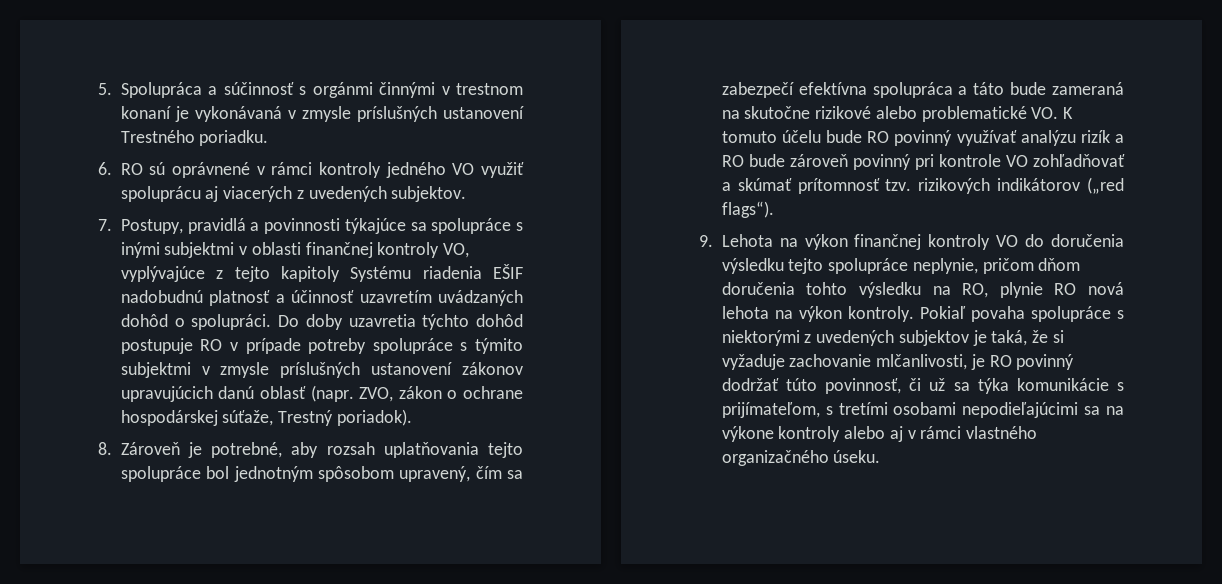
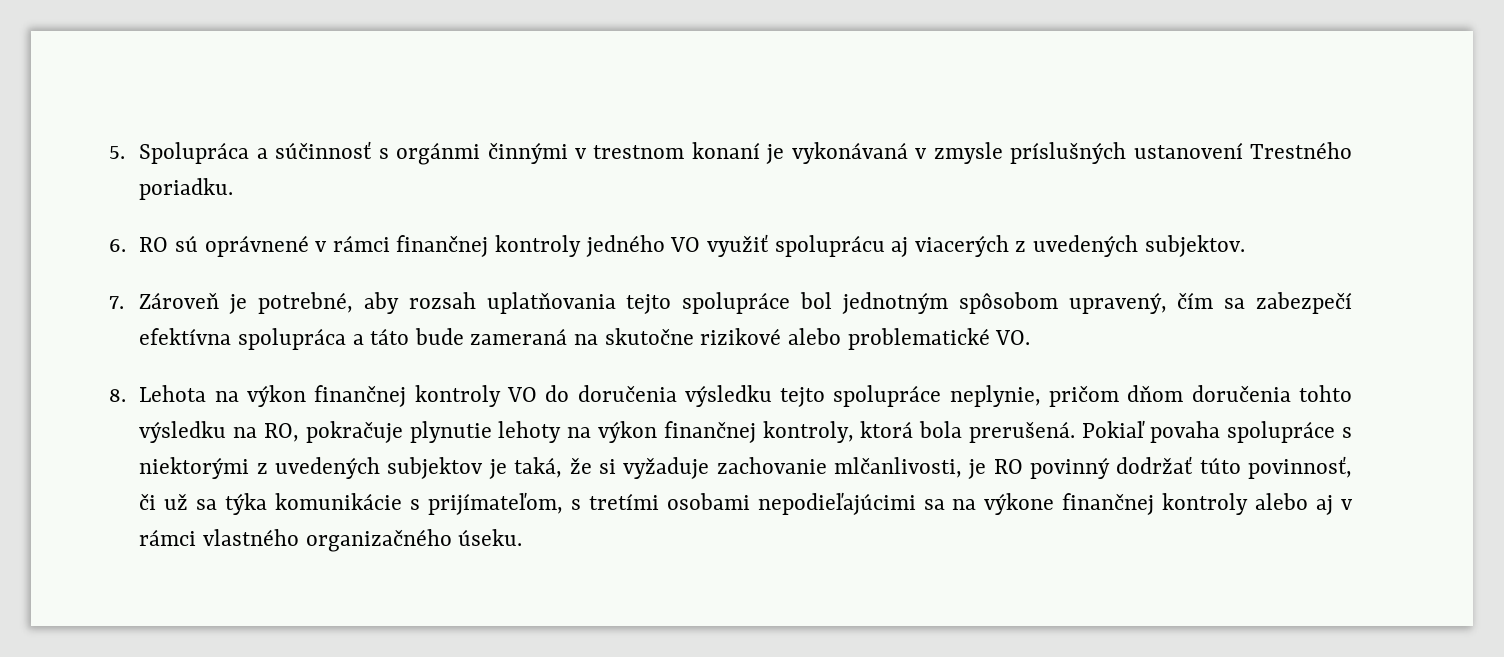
- 6. RO sú oprávnené v rámci kontroly jedného VO využiť spoluprácu aj viacerých z uvedených subjektov.
+ 6. RO sú oprávnené v rámci finančnej kontroly jedného VO využiť spoluprácu aj viacerých z uvedených subjektov.
- 7. Postupy, pravidlá a povinnosti týkajúce sa spolupráce s inými subjektmi v oblasti finančnej kontroly VO, vyplývajúce z tejto kapitoly Systému riadenia EŠIF nadobudnú platnosť a účinnosť uzavretím uvádzaných dohôd o spolupráci. Do doby uzavretia týchto dohôd postupuje RO v prípade potreby spolupráce s týmito subjektmi v zmysle príslušných ustanovení zákonov upravujúcich danú oblasť (napr. ZVO, zákon o ochrane hospodárskej súťaže, Trestný poriadok).
- 8. Zároveň je potrebné, aby rozsah uplatňovania tejto spolupráce bol jednotným spôsobom upravený, čím sa zabezpečí efektívna spolupráca a táto bude zameraná na skutočne rizikové alebo problematické VO. K tomuto účelu bude RO povinný využívať analýzu rizík a RO bude zároveň povinný pri kontrole VO zohľadňovať a skúmať prítomnosť tzv. rizikových indikátorov („red flags“).
- 9. Lehota na výkon finančnej kontroly VO do doručenia výsledku tejto spolupráce neplynie, pričom dňom doručenia tohto výsledku na RO, plynie RO nová lehota na výkon kontroly.
+ 7. Zároveň je potrebné, aby rozsah uplatňovania tejto spolupráce bol jednotným spôsobom upravený, čím sa zabezpečí efektívna spolupráca a táto bude zameraná na skutočne rizikové alebo problematické VO.
+ 8. Lehota na výkon finančnej kontroly VO do doručenia výsledku tejto spolupráce neplynie, pričom dňom doručenia tohto výsledku na RO, pokračuje plynutie lehoty na výkon finančnej kontroly, ktorá bola prerušená.
- Pokiaľ povaha spolupráce s niektorými z uvedených subjektov je taká, že si vyžaduje zachovanie mlčanlivosti, je RO povinný dodržať túto povinnosť, či už sa týka komunikácie s prijímateľom, s tretími osobami nepodieľajúcimi sa na výkone kontroly alebo aj v rámci vlastného organizačného úseku.
+ Pokiaľ povaha spolupráce s niektorými z uvedených subjektov je taká, že si vyžaduje zachovanie mlčanlivosti, je RO povinný dodržať túto povinnosť, či už sa týka komunikácie s prijímateľom, s tretími osobami nepodieľajúcimi sa na výkone finančnej kontroly alebo aj v rámci vlastného organizačného úseku.

